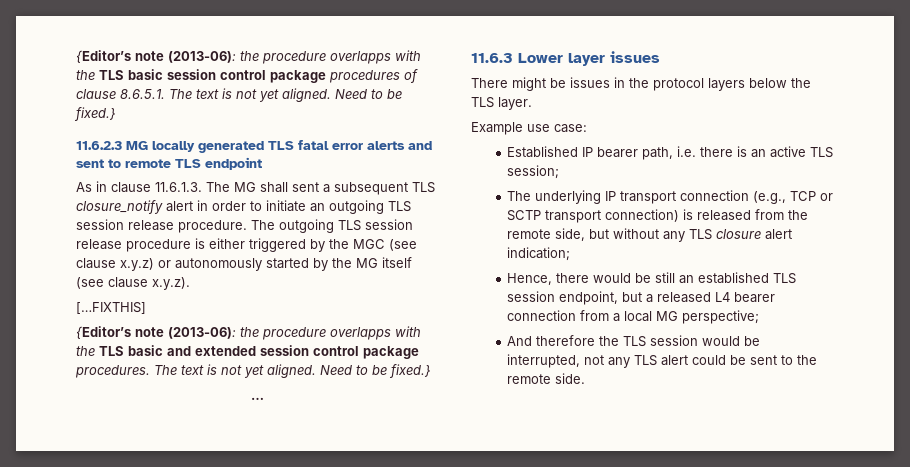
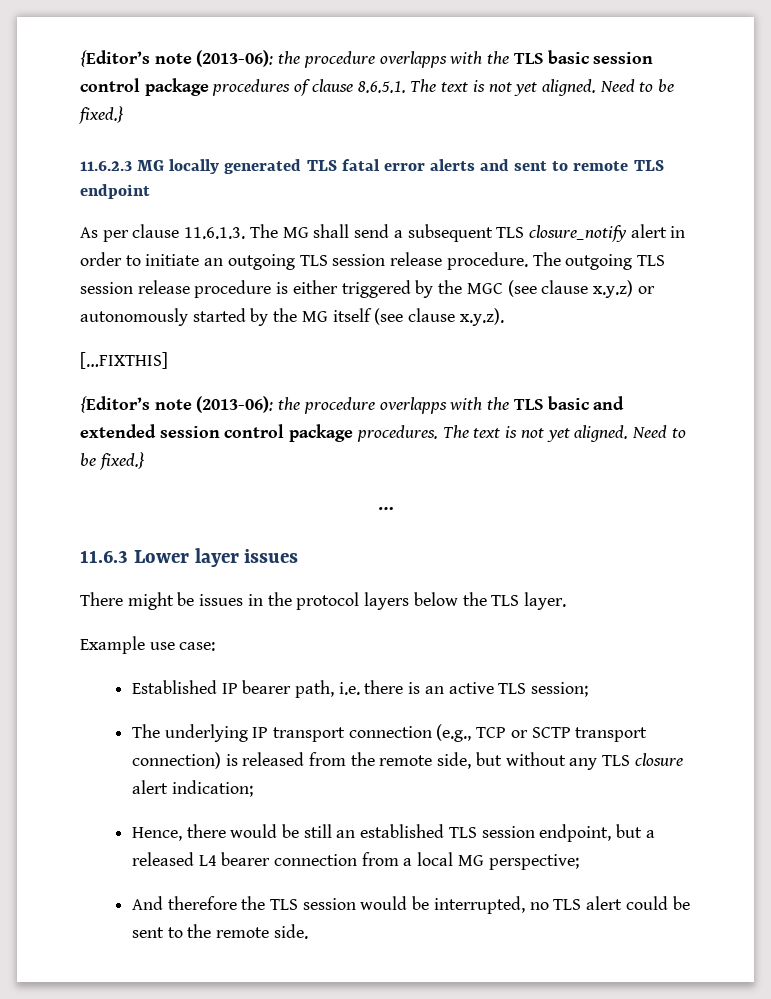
- As in clause 11.6.1.3. The MG shall sent a subsequent TLS closure_notify alert in order to initiate an outgoing TLS session release procedure.
+ As per clause 11.6.1.3. The MG shall send a subsequent TLS closure_notify alert in order to initiate an outgoing TLS session release procedure.
- And therefore the TLS session would be interrupted, not any TLS alert could be sent to the remote side.
+ And therefore the TLS session would be interrupted, no TLS alert could be sent to the remote side.

